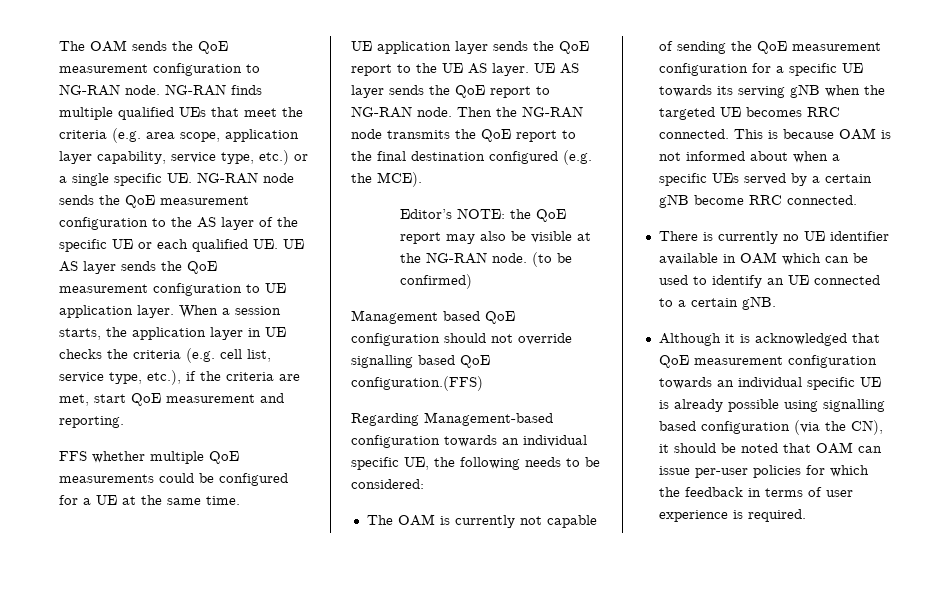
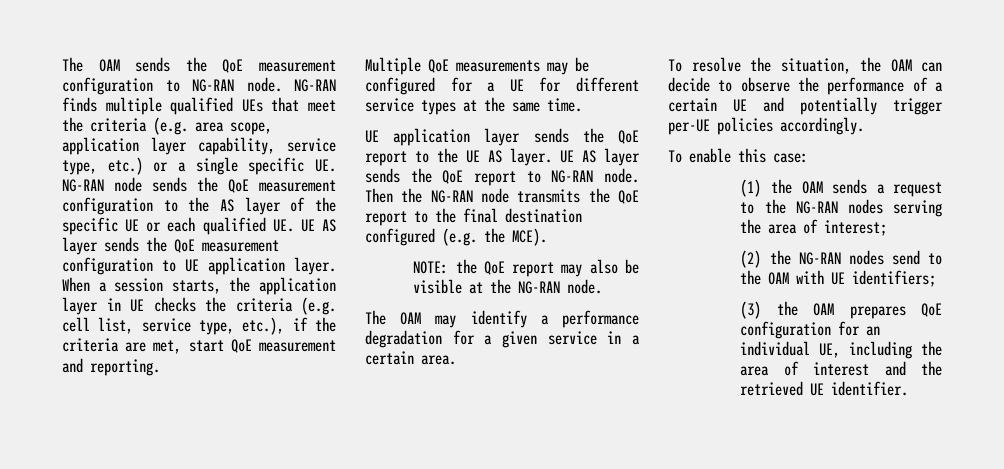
- FFS whether multiple QoE measurements could be configured for a UE at the same time.
+ Multiple QoE measurements may be configured for a UE for different service types at the same time.
- Editor’s NOTE: the QoE report may also be visible at the NG-RAN node. (to be confirmed)
- Management based QoE configuration should not override signalling based QoE configuration.(FFS)
- Regarding Management-based configuration towards an individual specific UE, the following needs to be considered:
- The OAM is currently not capable of sending the QoE measurement configuration for a specific UE towards its serving gNB when the targeted UE becomes RRC connected. This is because OAM is not informed about when a specific UEs served by a certain gNB become RRC connected.
- There is currently no UE identifier available in OAM which can be used to identify an UE connected to a certain gNB.
- Although it is acknowledged that QoE measurement configuration towards an individual specific UE is already possible using signalling based configuration (via the CN), it should be noted that OAM can issue per-user policies for which the feedback in terms of user experience is required.
+ NOTE: the QoE report may also be visible at the NG-RAN node.
+ The OAM may identify a performance degradation for a given service in a certain area.
+ To resolve the situation, the OAM can decide to observe the performance of a certain UE and potentially trigger per-UE policies accordingly.
+ To enable this case:
+ (1) the OAM sends a request to the NG-RAN nodes serving the area of interest;
+ (2) the NG-RAN nodes send to the OAM with UE identifiers;
+ (3) the OAM prepares QoE configuration for an individual UE, including the area of interest and the retrieved UE identifier.

